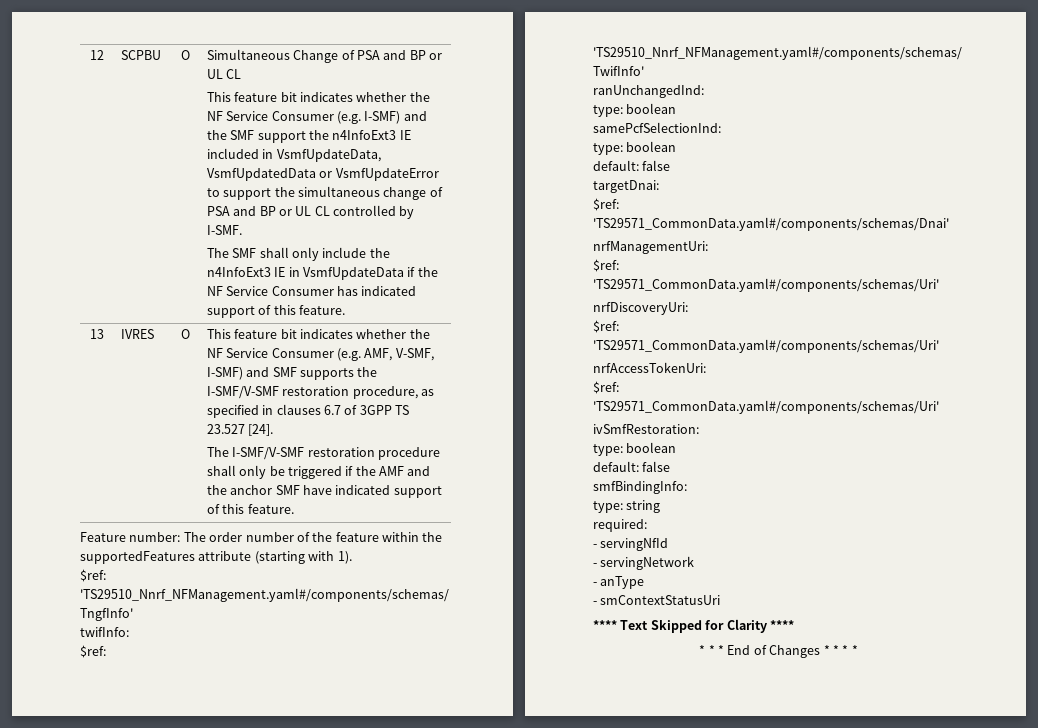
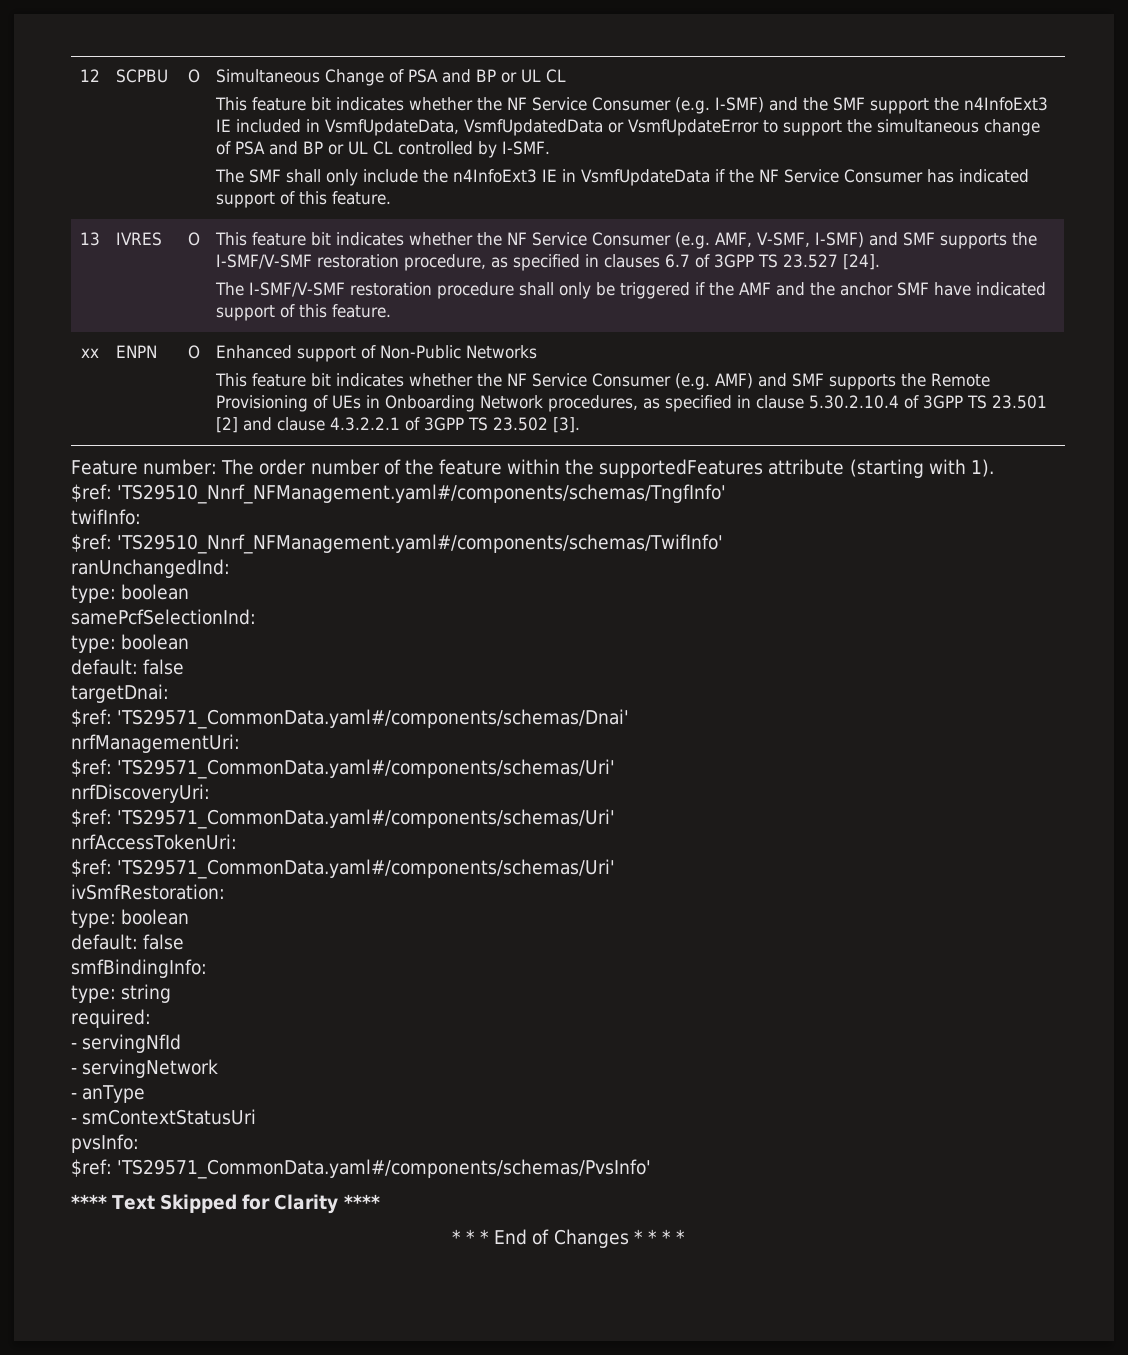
+ xx | ENPN | O | Enhanced support of Non-Public Networks
+ This feature bit indicates whether the NF Service Consumer (e.g. AMF) and SMF supports the Remote Provisioning of UEs in Onboarding Network procedures, as specified in clause 5.30.2.10.4 of 3GPP TS 23.501 [2] and clause 4.3.2.2.1 of 3GPP TS 23.502 [3].
+ pvsInfo:
+ $ref: 'TS29571_CommonData.yaml#/components/schemas/PvsInfo'

